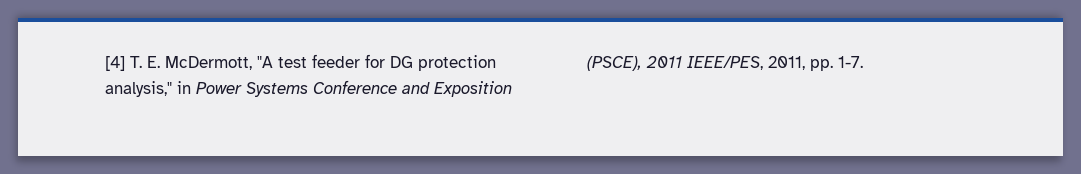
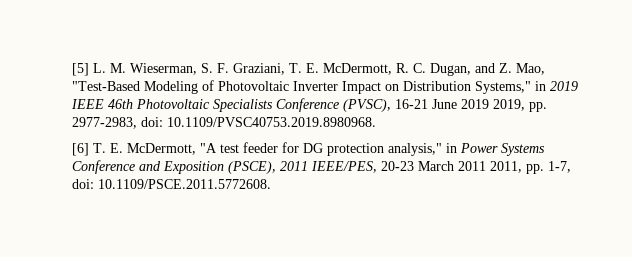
- [4] T. E. McDermott, "A test feeder for DG protection analysis," in Power Systems Conference and Exposition (PSCE), 2011 IEEE/PES, 2011, pp. 1-7.
+ [5] L. M. Wieserman, S. F. Graziani, T. E. McDermott, R. C. Dugan, and Z. Mao, "Test-Based Modeling of Photovoltaic Inverter Impact on Distribution Systems," in 2019 IEEE 46th Photovoltaic Specialists Conference (PVSC), 16-21 June 2019 2019, pp. 2977-2983, doi: 10.1109/PVSC40753.2019.8980968.
+ [6] T. E. McDermott, "A test feeder for DG protection analysis," in Power Systems Conference and Exposition (PSCE), 2011 IEEE/PES, 20-23 March 2011 2011, pp. 1-7, doi: 10.1109/PSCE.2011.5772608.

